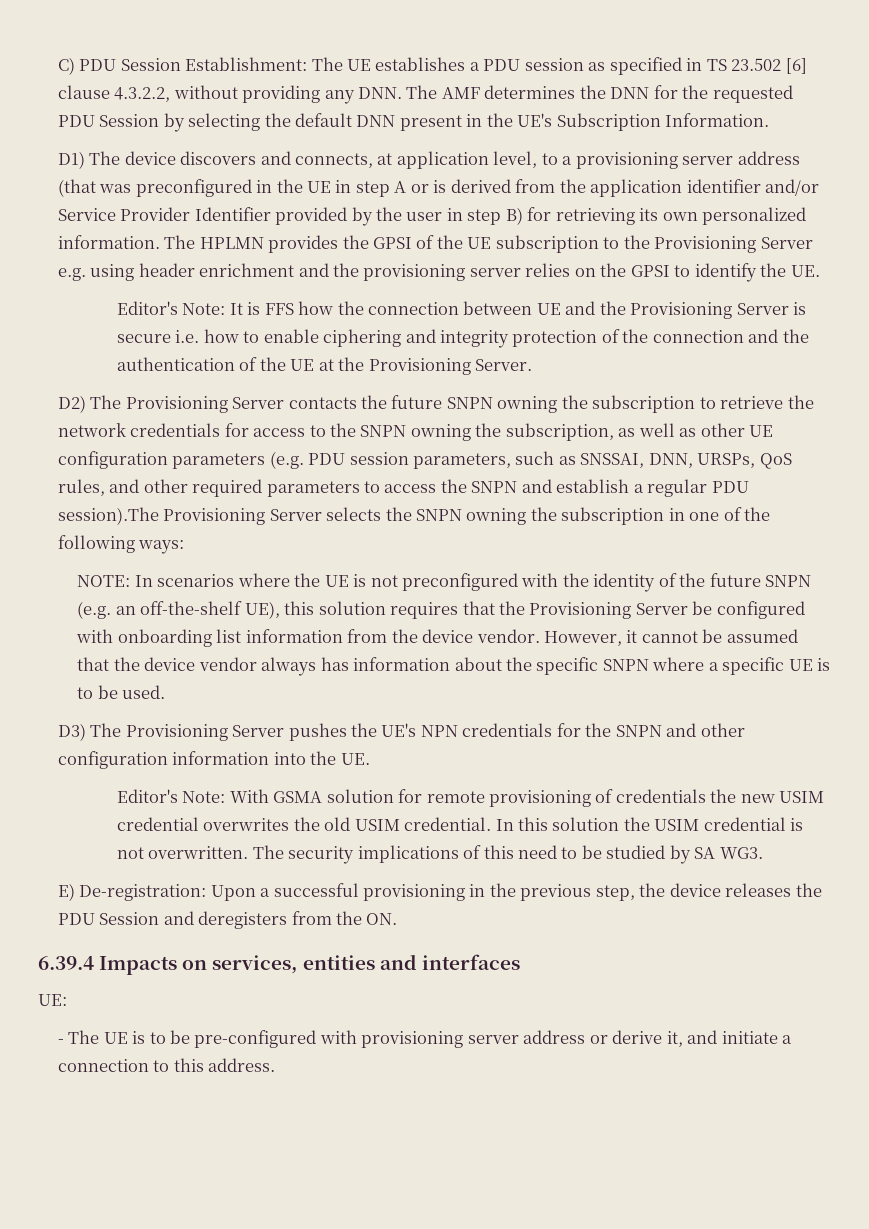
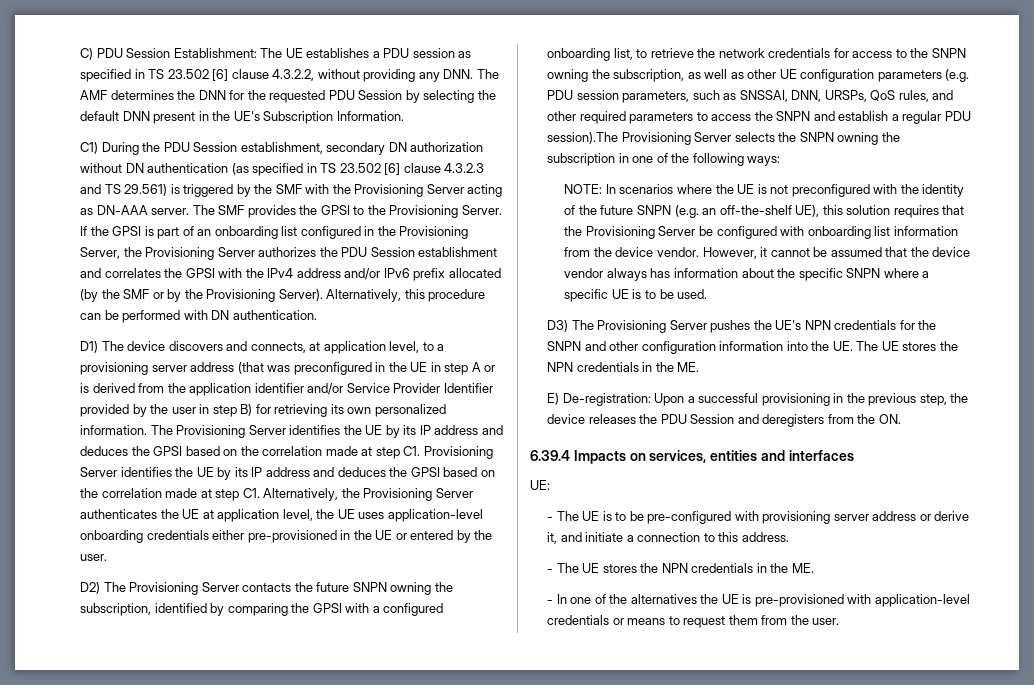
+ C1) During the PDU Session establishment, secondary DN authorization without DN authentication (as specified in TS 23.502 [6] clause 4.3.2.3 and TS 29.561) is triggered by the SMF with the Provisioning Server acting as DN-AAA server. The SMF provides the GPSI to the Provisioning Server. If the GPSI is part of an onboarding list configured in the Provisioning Server, the Provisioning Server authorizes the PDU Session establishment and correlates the GPSI with the IPv4 address and/or IPv6 prefix allocated (by the SMF or by the Provisioning Server). Alternatively, this procedure can be performed with DN authentication.
- The HPLMN provides the GPSI of the UE subscription to the Provisioning Server e.g. using header enrichment and the provisioning server relies on the GPSI to identify the UE.
- Editor's Note: It is FFS how the connection between UE and the Provisioning Server is secure i.e. how to enable ciphering and integrity protection of the connection and the authentication of the UE at the Provisioning Server.
+ The Provisioning Server identifies the UE by its IP address and deduces the GPSI based on the correlation made at step C1. Provisioning Server identifies the UE by its IP address and deduces the GPSI based on the correlation made at step C1. Alternatively, the Provisioning Server authenticates the UE at application level, the UE uses application-level onboarding credentials either pre-provisioned in the UE or entered by the user.
- D2) The Provisioning Server contacts the future SNPN owning the subscription to retrieve the network credentials for access to the SNPN owning the subscription, as well as other UE configuration parameters (e.g. PDU session parameters, such as SNSSAI, DNN, URSPs, QoS rules, and other required parameters to access the SNPN and establish a regular PDU session).The Provisioning Server selects the SNPN owning the subscription in one of the following ways:
+ D2) The Provisioning Server contacts the future SNPN owning the subscription, identified by comparing the GPSI with a configured onboarding list, to retrieve the network credentials for access to the SNPN owning the subscription, as well as other UE configuration parameters (e.g. PDU session parameters, such as SNSSAI, DNN, URSPs, QoS rules, and other required parameters to access the SNPN and establish a regular PDU session).The Provisioning Server selects the SNPN owning the subscription in one of the following ways:
- D3) The Provisioning Server pushes the UE's NPN credentials for the SNPN and other configuration information into the UE.
- Editor's Note: With GSMA solution for remote provisioning of credentials the new USIM credential overwrites the old USIM credential. In this solution the USIM credential is not overwritten. The security implications of this need to be studied by SA WG3.
+ D3) The Provisioning Server pushes the UE's NPN credentials for the SNPN and other configuration information into the UE. The UE stores the NPN credentials in the ME.
+ - The UE stores the NPN credentials in the ME.
+ - In one of the alternatives the UE is pre-provisioned with application-level credentials or means to request them from the user.

